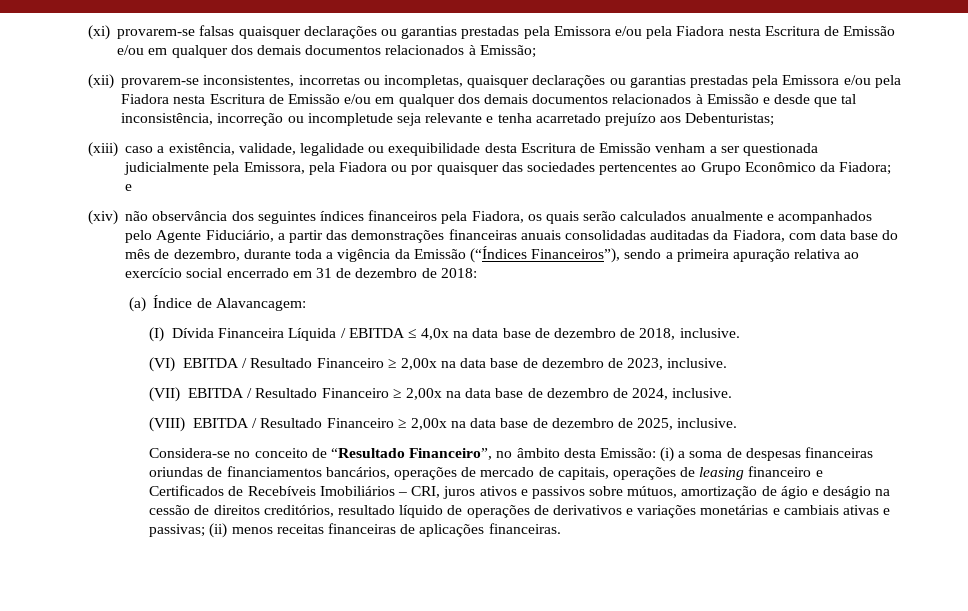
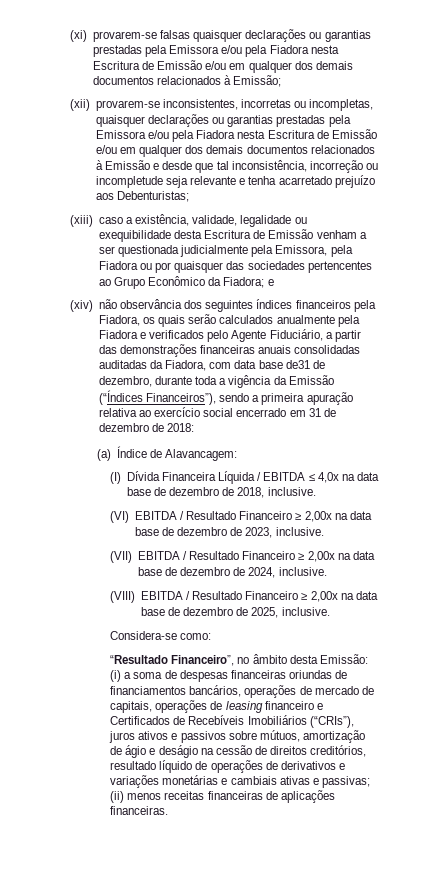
- (xiv) não observância dos seguintes índices financeiros pela Fiadora, os quais serão calculados anualmente e acompanhados pelo Agente Fiduciário, a partir das demonstrações financeiras anuais consolidadas auditadas da Fiadora, com data base do mês de dezembro, durante toda a vigência da Emissão (“Índices Financeiros”), sendo a primeira apuração relativa ao exercício social encerrado em 31 de dezembro de 2018:
+ (xiv) não observância dos seguintes índices financeiros pela Fiadora, os quais serão calculados anualmente pela Fiadora e verificados pelo Agente Fiduciário, a partir das demonstrações financeiras anuais consolidadas auditadas da Fiadora, com data base de31 de dezembro, durante toda a vigência da Emissão (“Índices Financeiros”), sendo a primeira apuração relativa ao exercício social encerrado em 31 de dezembro de 2018:
- Considera-se no conceito de “Resultado Financeiro”, no âmbito desta Emissão:
+ Considera-se como:
+ “Resultado Financeiro”, no âmbito desta Emissão:
- (i) a soma de despesas financeiras oriundas de financiamentos bancários, operações de mercado de capitais, operações de leasing financeiro e Certificados de Recebíveis Imobiliários – CRI, juros ativos e passivos sobre mútuos, amortização de ágio e deságio na cessão de direitos creditórios, resultado líquido de operações de derivativos e variações monetárias e cambiais ativas e passivas;
+ (i) a soma de despesas financeiras oriundas de financiamentos bancários, operações de mercado de capitais, operações de leasing financeiro e Certificados de Recebíveis Imobiliários (“CRIs”), juros ativos e passivos sobre mútuos, amortização de ágio e deságio na cessão de direitos creditórios, resultado líquido de operações de derivativos e variações monetárias e cambiais ativas e passivas;

